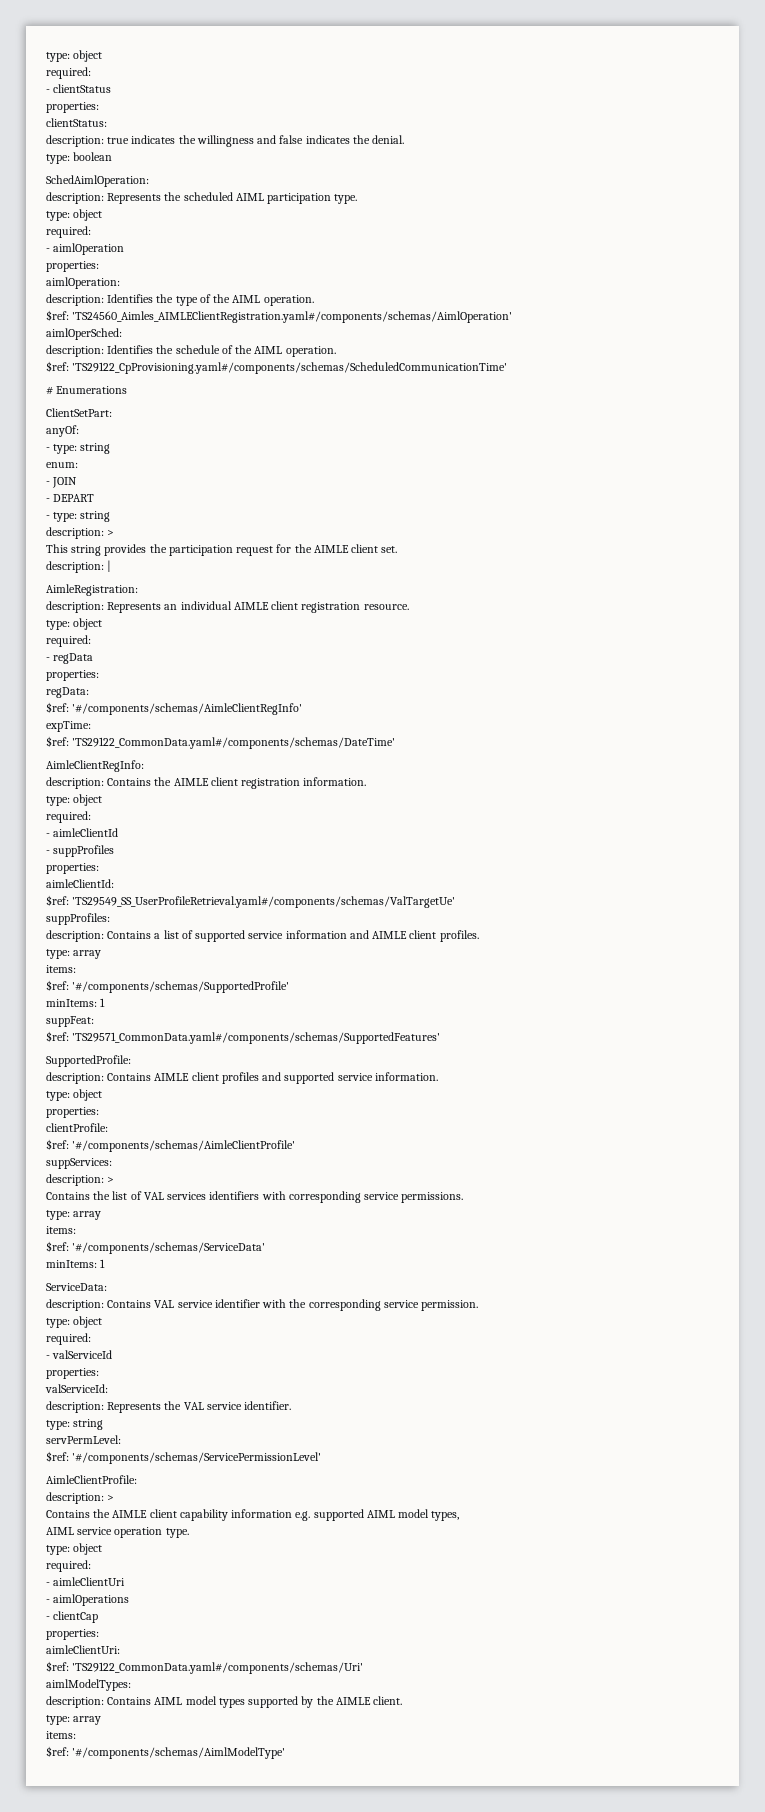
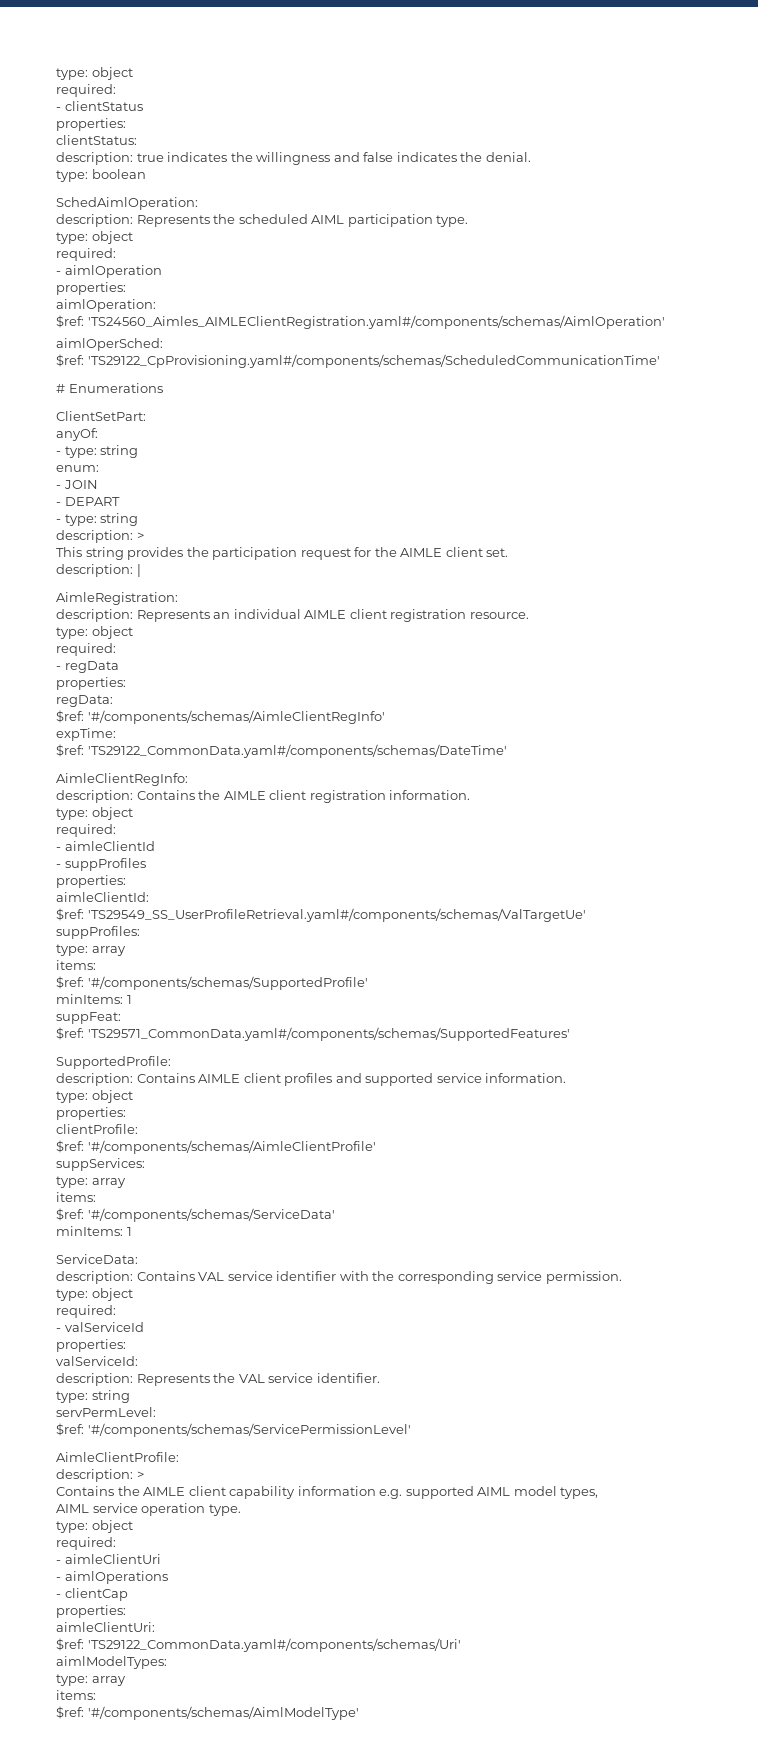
- description: Identifies the type of the AIML operation.
  $ref: 'TS24560_Aimles_AIMLEClientRegistration.yaml#/components/schemas/AimlOperation'
  aimlOperSched:
- description: Identifies the schedule of the AIML operation.
- description: Contains a list of supported service information and AIMLE client profiles.
  suppServices:
- description: >
- Contains the list of VAL services identifiers with corresponding service permissions.
- description: Contains AIML model types supported by the AIMLE client.

